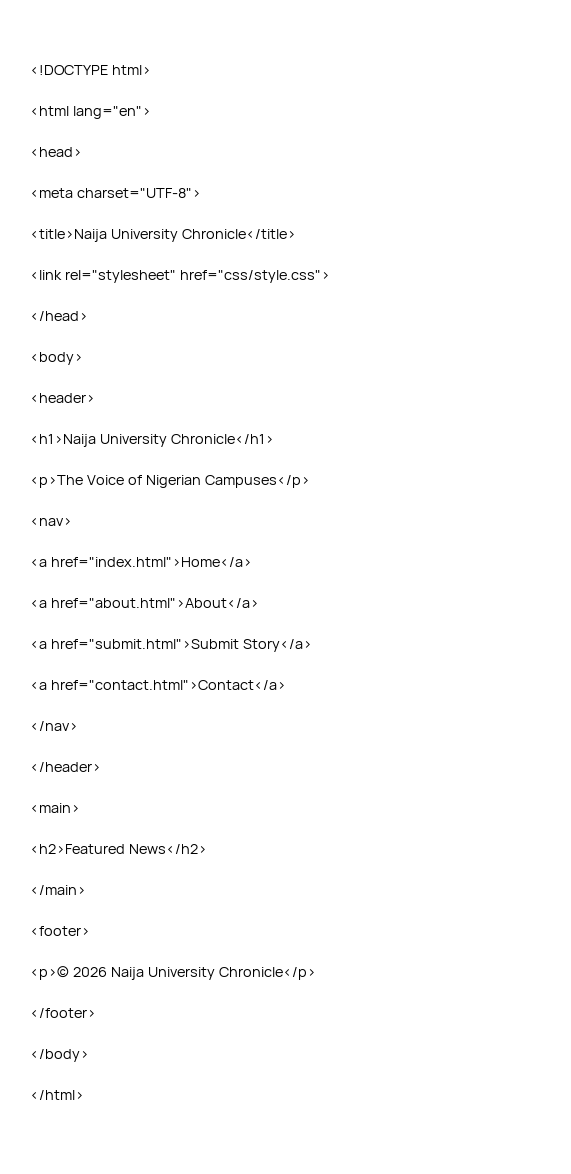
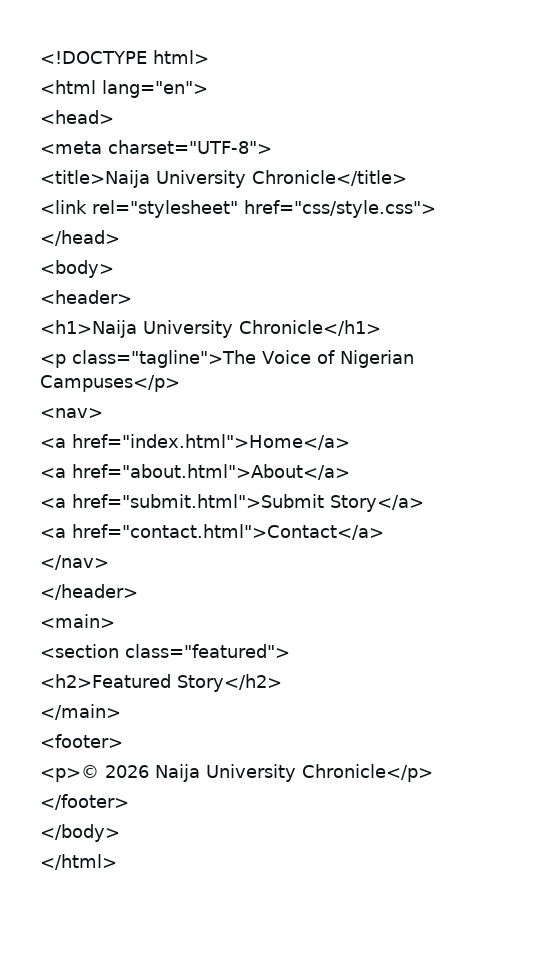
- <p>The Voice of Nigerian Campuses</p>
+ <p class="tagline">The Voice of Nigerian Campuses</p>
+ <section class="featured">
- <h2>Featured News</h2>
+ <h2>Featured Story</h2>

